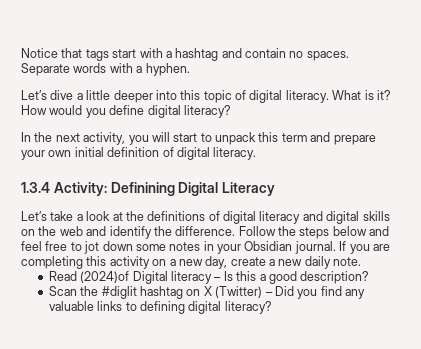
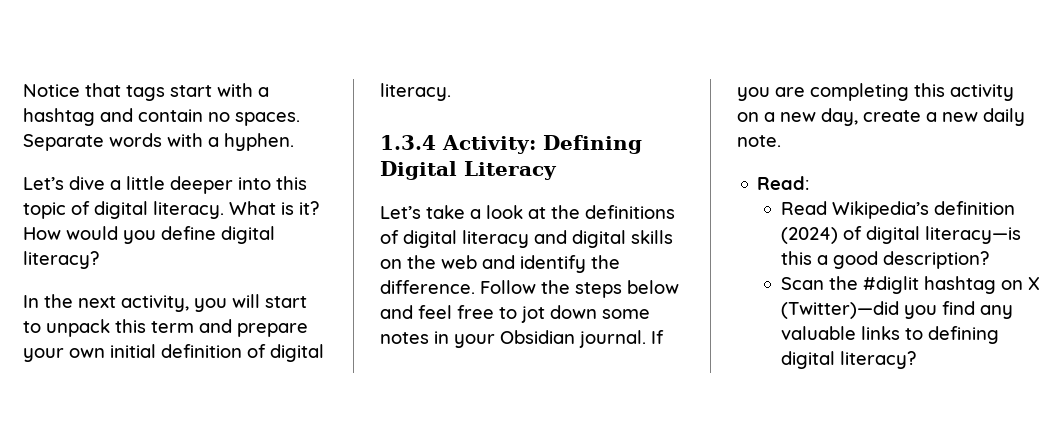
- 1.3.4 Activity: Definining Digital Literacy
+ 1.3.4 Activity: Defining Digital Literacy
+ Read:
- Read (2024)of Digital literacy – Is this a good description?
+ Read Wikipedia’s definition (2024) of digital literacy—is this a good description?
- Scan the #diglit hashtag on X (Twitter) – Did you find any valuable links to defining digital literacy?
+ Scan the #diglit hashtag on X (Twitter)—did you find any valuable links to defining digital literacy?

